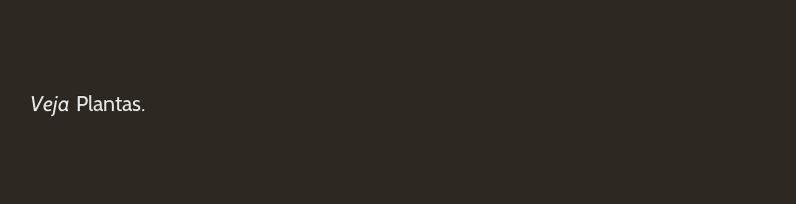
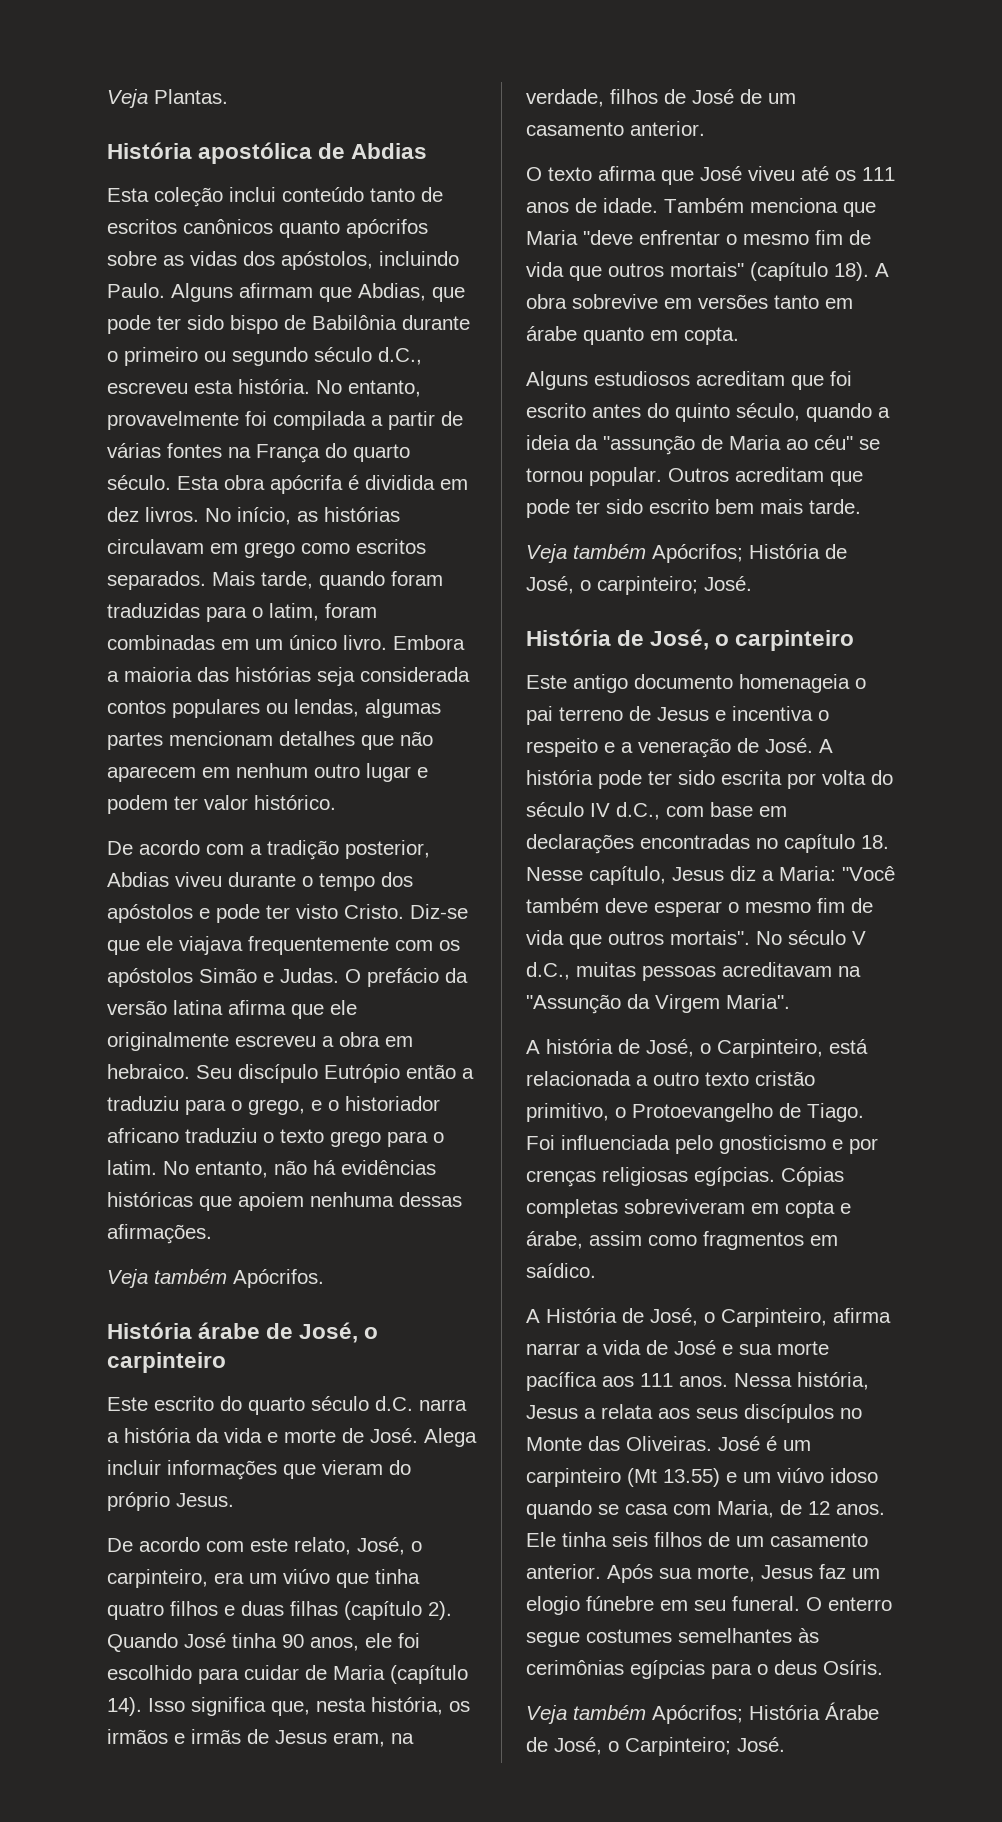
+ História apostólica de Abdias
+ Esta coleção inclui conteúdo tanto de escritos canônicos quanto apócrifos sobre as vidas dos apóstolos, incluindo Paulo. Alguns afirmam que Abdias, que pode ter sido bispo de Babilônia durante o primeiro ou segundo século d.C., escreveu esta história. No entanto, provavelmente foi compilada a partir de várias fontes na França do quarto século. Esta obra apócrifa é dividida em dez livros. No início, as histórias circulavam em grego como escritos separados. Mais tarde, quando foram traduzidas para o latim, foram combinadas em um único livro. Embora a maioria das histórias seja considerada contos populares ou lendas, algumas partes mencionam detalhes que não aparecem em nenhum outro lugar e podem ter valor histórico.
+ De acordo com a tradição posterior, Abdias viveu durante o tempo dos apóstolos e pode ter visto Cristo. Diz-se que ele viajava frequentemente com os apóstolos Simão e Judas. O prefácio da versão latina afirma que ele originalmente escreveu a obra em hebraico. Seu discípulo Eutrópio então a traduziu para o grego, e o historiador africano traduziu o texto grego para o latim. No entanto, não há evidências históricas que apoiem nenhuma dessas afirmações.
+ Veja também Apócrifos.
+ História árabe de José, o carpinteiro
+ Este escrito do quarto século d.C. narra a história da vida e morte de José. Alega incluir informações que vieram do próprio Jesus.
+ De acordo com este relato, José, o carpinteiro, era um viúvo que tinha quatro filhos e duas filhas (capítulo 2). Quando José tinha 90 anos, ele foi escolhido para cuidar de Maria (capítulo 14). Isso significa que, nesta história, os irmãos e irmãs de Jesus eram, na verdade, filhos de José de um casamento anterior.
+ O texto afirma que José viveu até os 111 anos de idade. Também menciona que Maria "deve enfrentar o mesmo fim de vida que outros mortais" (capítulo 18). A obra sobrevive em versões tanto em árabe quanto em copta.
+ Alguns estudiosos acreditam que foi escrito antes do quinto século, quando a ideia da "assunção de Maria ao céu" se tornou popular. Outros acreditam que pode ter sido escrito bem mais tarde.
+ Veja também Apócrifos; História de José, o carpinteiro; José.
+ História de José, o carpinteiro
+ Este antigo documento homenageia o pai terreno de Jesus e incentiva o respeito e a veneração de José. A história pode ter sido escrita por volta do século IV d.C., com base em declarações encontradas no capítulo 18. Nesse capítulo, Jesus diz a Maria: "Você também deve esperar o mesmo fim de vida que outros mortais". No século V d.C., muitas pessoas acreditavam na "Assunção da Virgem Maria".
+ A história de José, o Carpinteiro, está relacionada a outro texto cristão primitivo, o Protoevangelho de Tiago. Foi influenciada pelo gnosticismo e por crenças religiosas egípcias. Cópias completas sobreviveram em copta e árabe, assim como fragmentos em saídico.
+ A História de José, o Carpinteiro, afirma narrar a vida de José e sua morte pacífica aos 111 anos. Nessa história, Jesus a relata aos seus discípulos no Monte das Oliveiras. José é um carpinteiro (Mt 13.55) e um viúvo idoso quando se casa com Maria, de 12 anos. Ele tinha seis filhos de um casamento anterior. Após sua morte, Jesus faz um elogio fúnebre em seu funeral. O enterro segue costumes semelhantes às cerimônias egípcias para o deus Osíris.
+ Veja também Apócrifos; História Árabe de José, o Carpinteiro; José.

